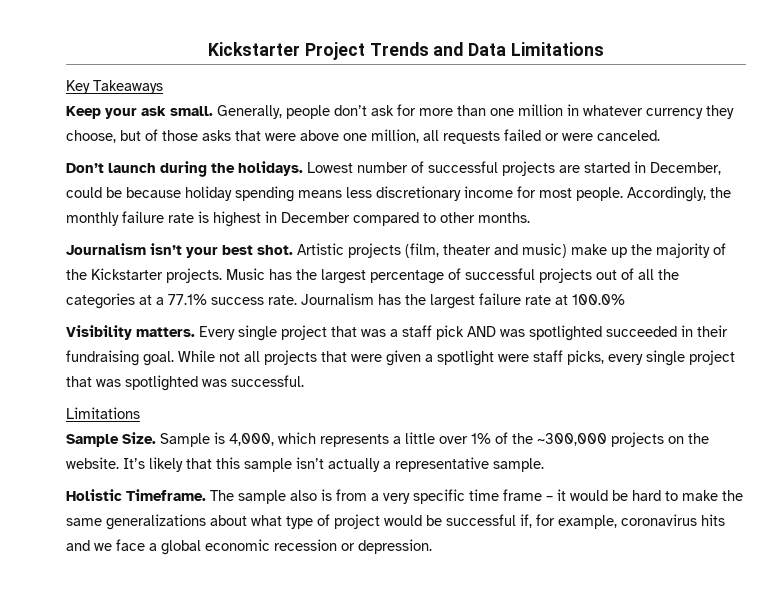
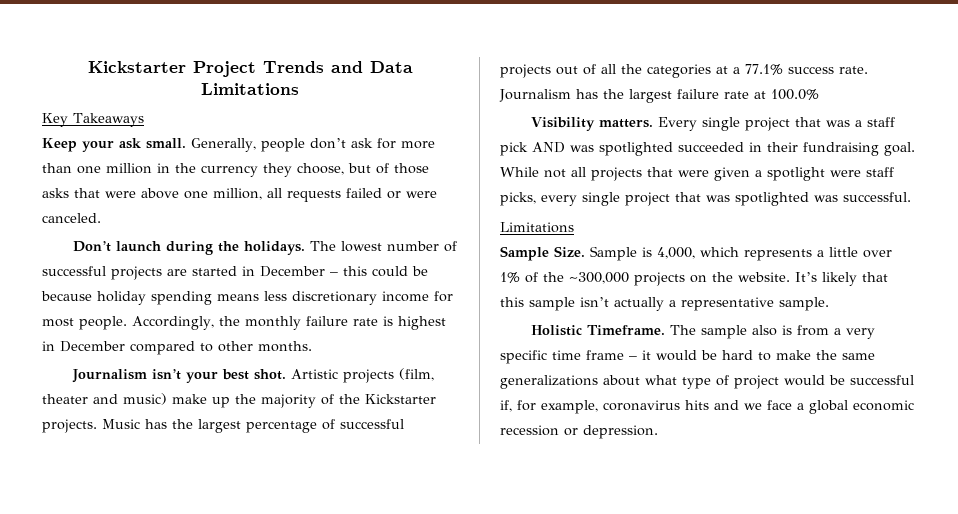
- Generally, people don’t ask for more than one million in whatever currency they choose, but of those asks that were above one million, all requests failed or were canceled.
+ Generally, people don’t ask for more than one million in the currency they choose, but of those asks that were above one million, all requests failed or were canceled.
- Lowest number of successful projects are started in December, could be because holiday spending means less discretionary income for most people.
+ The lowest number of successful projects are started in December – this could be because holiday spending means less discretionary income for most people.

